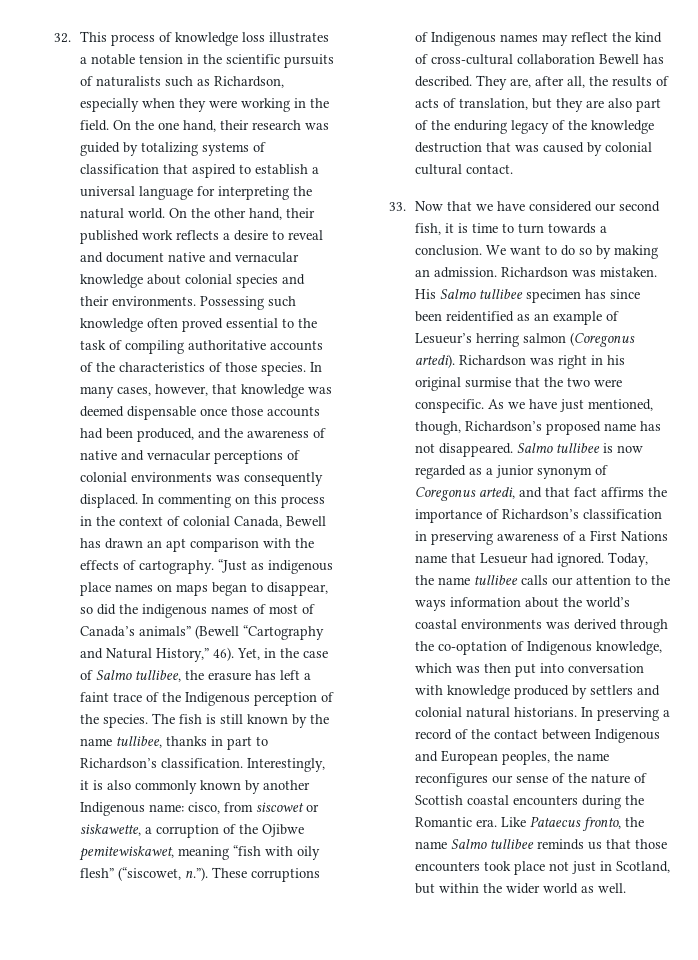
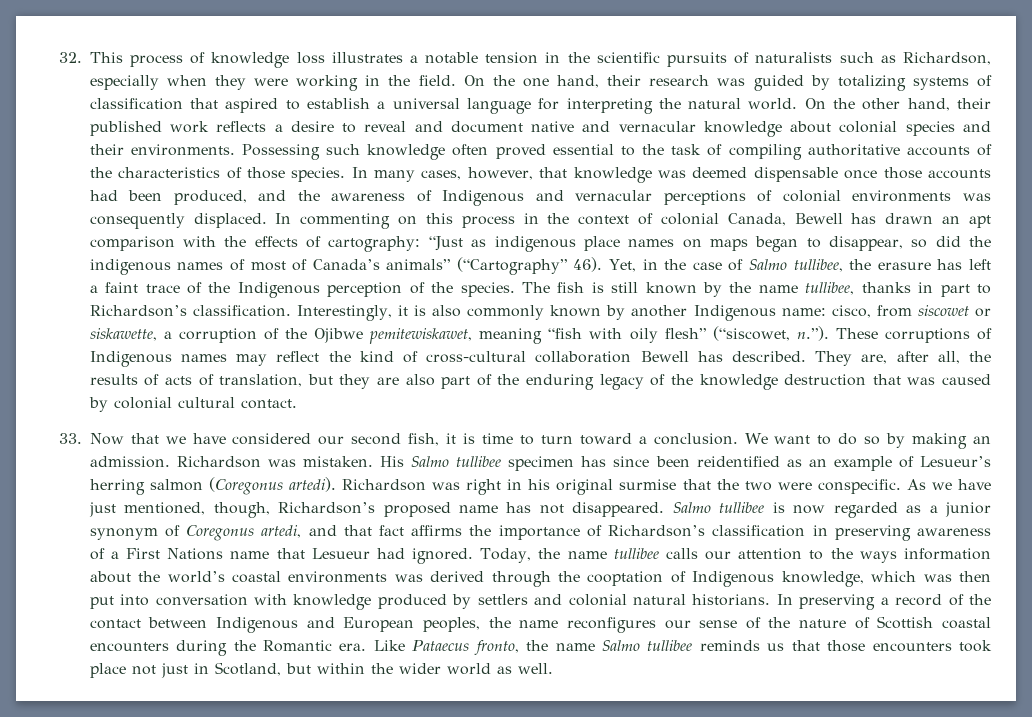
- In many cases, however, that knowledge was deemed dispensable once those accounts had been produced, and the awareness of native and vernacular perceptions of colonial environments was consequently displaced.
+ In many cases, however, that knowledge was deemed dispensable once those accounts had been produced, and the awareness of Indigenous and vernacular perceptions of colonial environments was consequently displaced.
- In commenting on this process in the context of colonial Canada, Bewell has drawn an apt comparison with the effects of cartography. “Just as indigenous place names on maps began to disappear, so did the indigenous names of most of Canada’s animals” (Bewell “Cartography and Natural History,” 46).
+ In commenting on this process in the context of colonial Canada, Bewell has drawn an apt comparison with the effects of cartography: “Just as indigenous place names on maps began to disappear, so did the indigenous names of most of Canada’s animals” (“Cartography” 46).
- 33. Now that we have considered our second fish, it is time to turn towards a conclusion.
+ 33. Now that we have considered our second fish, it is time to turn toward a conclusion.
- Today, the name tullibee calls our attention to the ways information about the world’s coastal environments was derived through the co-optation of Indigenous knowledge, which was then put into conversation with knowledge produced by settlers and colonial natural historians.
+ Today, the name tullibee calls our attention to the ways information about the world’s coastal environments was derived through the cooptation of Indigenous knowledge, which was then put into conversation with knowledge produced by settlers and colonial natural historians.

